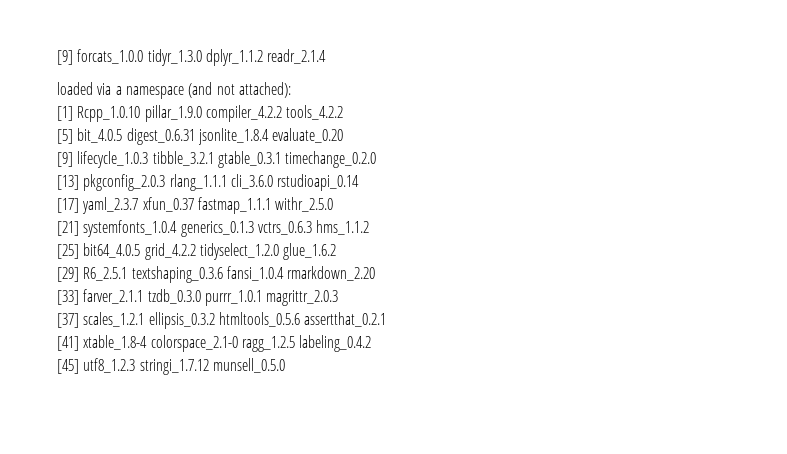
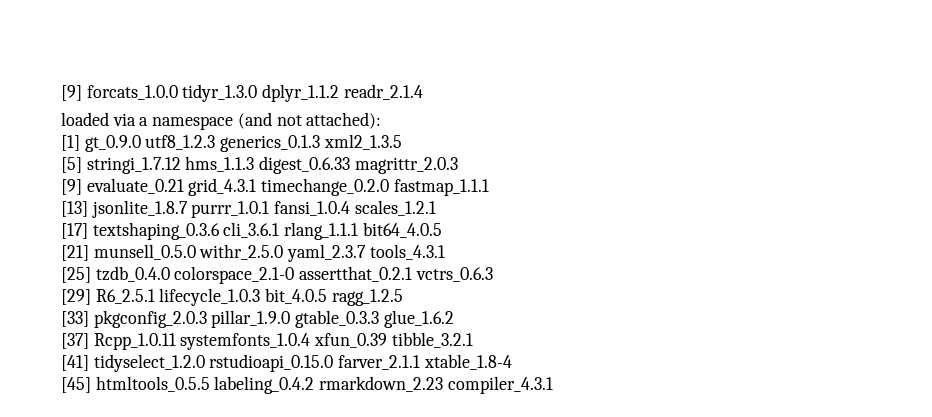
- [1] Rcpp_1.0.10 pillar_1.9.0 compiler_4.2.2 tools_4.2.2
- [5] bit_4.0.5 digest_0.6.31 jsonlite_1.8.4 evaluate_0.20
- [9] lifecycle_1.0.3 tibble_3.2.1 gtable_0.3.1 timechange_0.2.0
+ [1] gt_0.9.0 utf8_1.2.3 generics_0.1.3 xml2_1.3.5
+ [5] stringi_1.7.12 hms_1.1.3 digest_0.6.33 magrittr_2.0.3
+ [9] evaluate_0.21 grid_4.3.1 timechange_0.2.0 fastmap_1.1.1
- [13] pkgconfig_2.0.3 rlang_1.1.1 cli_3.6.0 rstudioapi_0.14
- [17] yaml_2.3.7 xfun_0.37 fastmap_1.1.1 withr_2.5.0
- [21] systemfonts_1.0.4 generics_0.1.3 vctrs_0.6.3 hms_1.1.2
- [25] bit64_4.0.5 grid_4.2.2 tidyselect_1.2.0 glue_1.6.2
- [29] R6_2.5.1 textshaping_0.3.6 fansi_1.0.4 rmarkdown_2.20
- [33] farver_2.1.1 tzdb_0.3.0 purrr_1.0.1 magrittr_2.0.3
- [37] scales_1.2.1 ellipsis_0.3.2 htmltools_0.5.6 assertthat_0.2.1
- [41] xtable_1.8-4 colorspace_2.1-0 ragg_1.2.5 labeling_0.4.2
- [45] utf8_1.2.3 stringi_1.7.12 munsell_0.5.0
+ [13] jsonlite_1.8.7 purrr_1.0.1 fansi_1.0.4 scales_1.2.1
+ [17] textshaping_0.3.6 cli_3.6.1 rlang_1.1.1 bit64_4.0.5
+ [21] munsell_0.5.0 withr_2.5.0 yaml_2.3.7 tools_4.3.1
+ [25] tzdb_0.4.0 colorspace_2.1-0 assertthat_0.2.1 vctrs_0.6.3
+ [29] R6_2.5.1 lifecycle_1.0.3 bit_4.0.5 ragg_1.2.5
+ [33] pkgconfig_2.0.3 pillar_1.9.0 gtable_0.3.3 glue_1.6.2
+ [37] Rcpp_1.0.11 systemfonts_1.0.4 xfun_0.39 tibble_3.2.1
+ [41] tidyselect_1.2.0 rstudioapi_0.15.0 farver_2.1.1 xtable_1.8-4
+ [45] htmltools_0.5.5 labeling_0.4.2 rmarkdown_2.23 compiler_4.3.1

